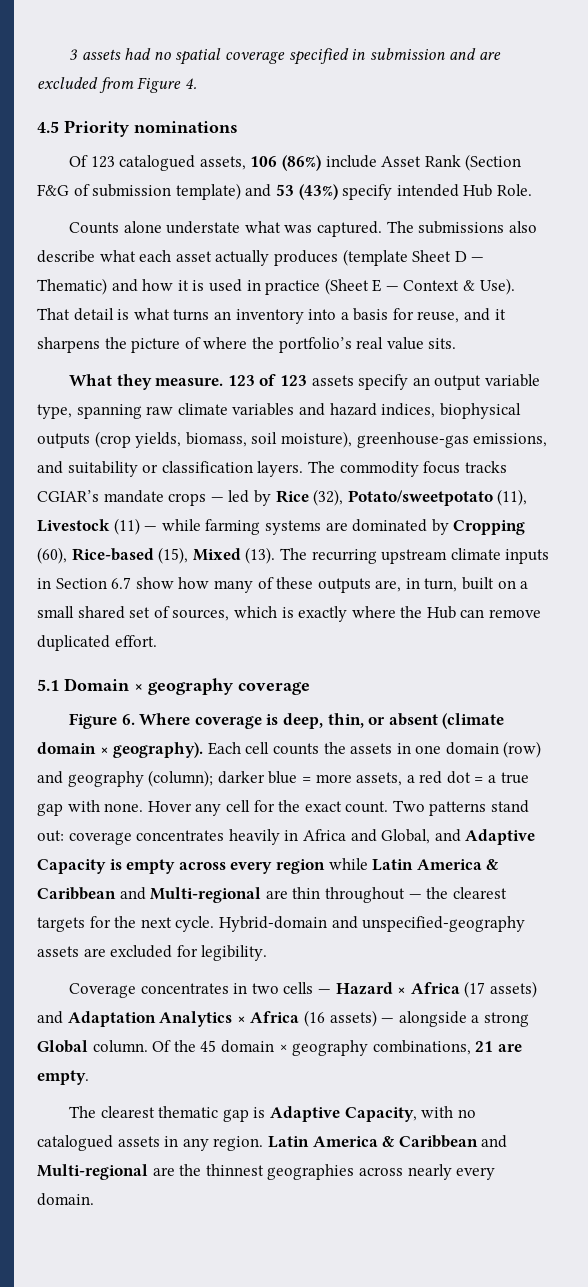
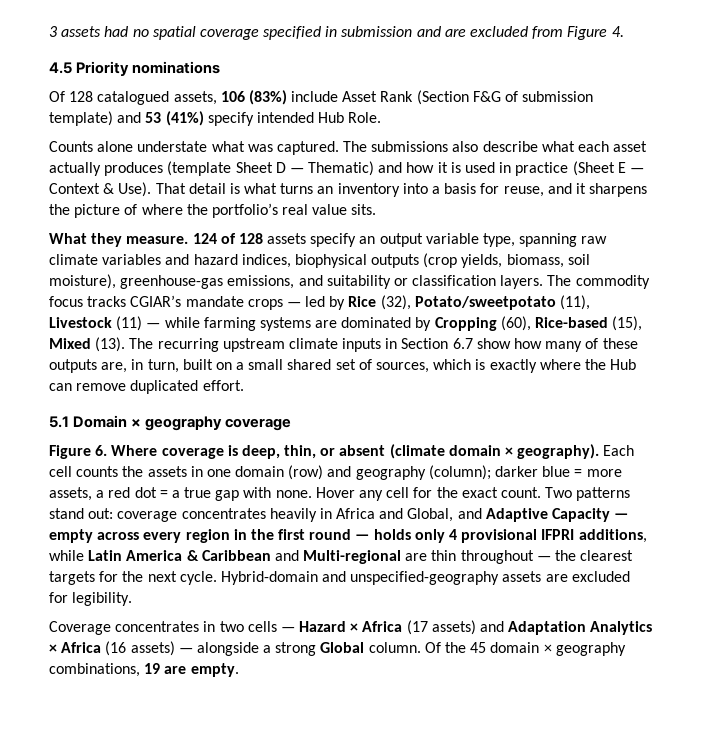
- Of 123 catalogued assets, 106 (86%) include Asset Rank (Section F&G of submission template) and 53 (43%) specify intended Hub Role.
+ Of 128 catalogued assets, 106 (83%) include Asset Rank (Section F&G of submission template) and 53 (41%) specify intended Hub Role.
- 123 of 123 assets specify an output variable type, spanning raw climate variables and hazard indices, biophysical outputs (crop yields, biomass, soil moisture), greenhouse-gas emissions, and suitability or classification layers.
+ 124 of 128 assets specify an output variable type, spanning raw climate variables and hazard indices, biophysical outputs (crop yields, biomass, soil moisture), greenhouse-gas emissions, and suitability or classification layers.
- Two patterns stand out: coverage concentrates heavily in Africa and Global, and Adaptive Capacity is empty across every region while Latin America & Caribbean and Multi-regional are thin throughout — the clearest targets for the next cycle.
+ Two patterns stand out: coverage concentrates heavily in Africa and Global, and Adaptive Capacity — empty across every region in the first round — holds only 4 provisional IFPRI additions, while Latin America & Caribbean and Multi-regional are thin throughout — the clearest targets for the next cycle.
- Of the 45 domain × geography combinations, 21 are empty.
+ Of the 45 domain × geography combinations, 19 are empty.
- The clearest thematic gap is Adaptive Capacity, with no catalogued assets in any region. Latin America & Caribbean and Multi-regional are the thinnest geographies across nearly every domain.

